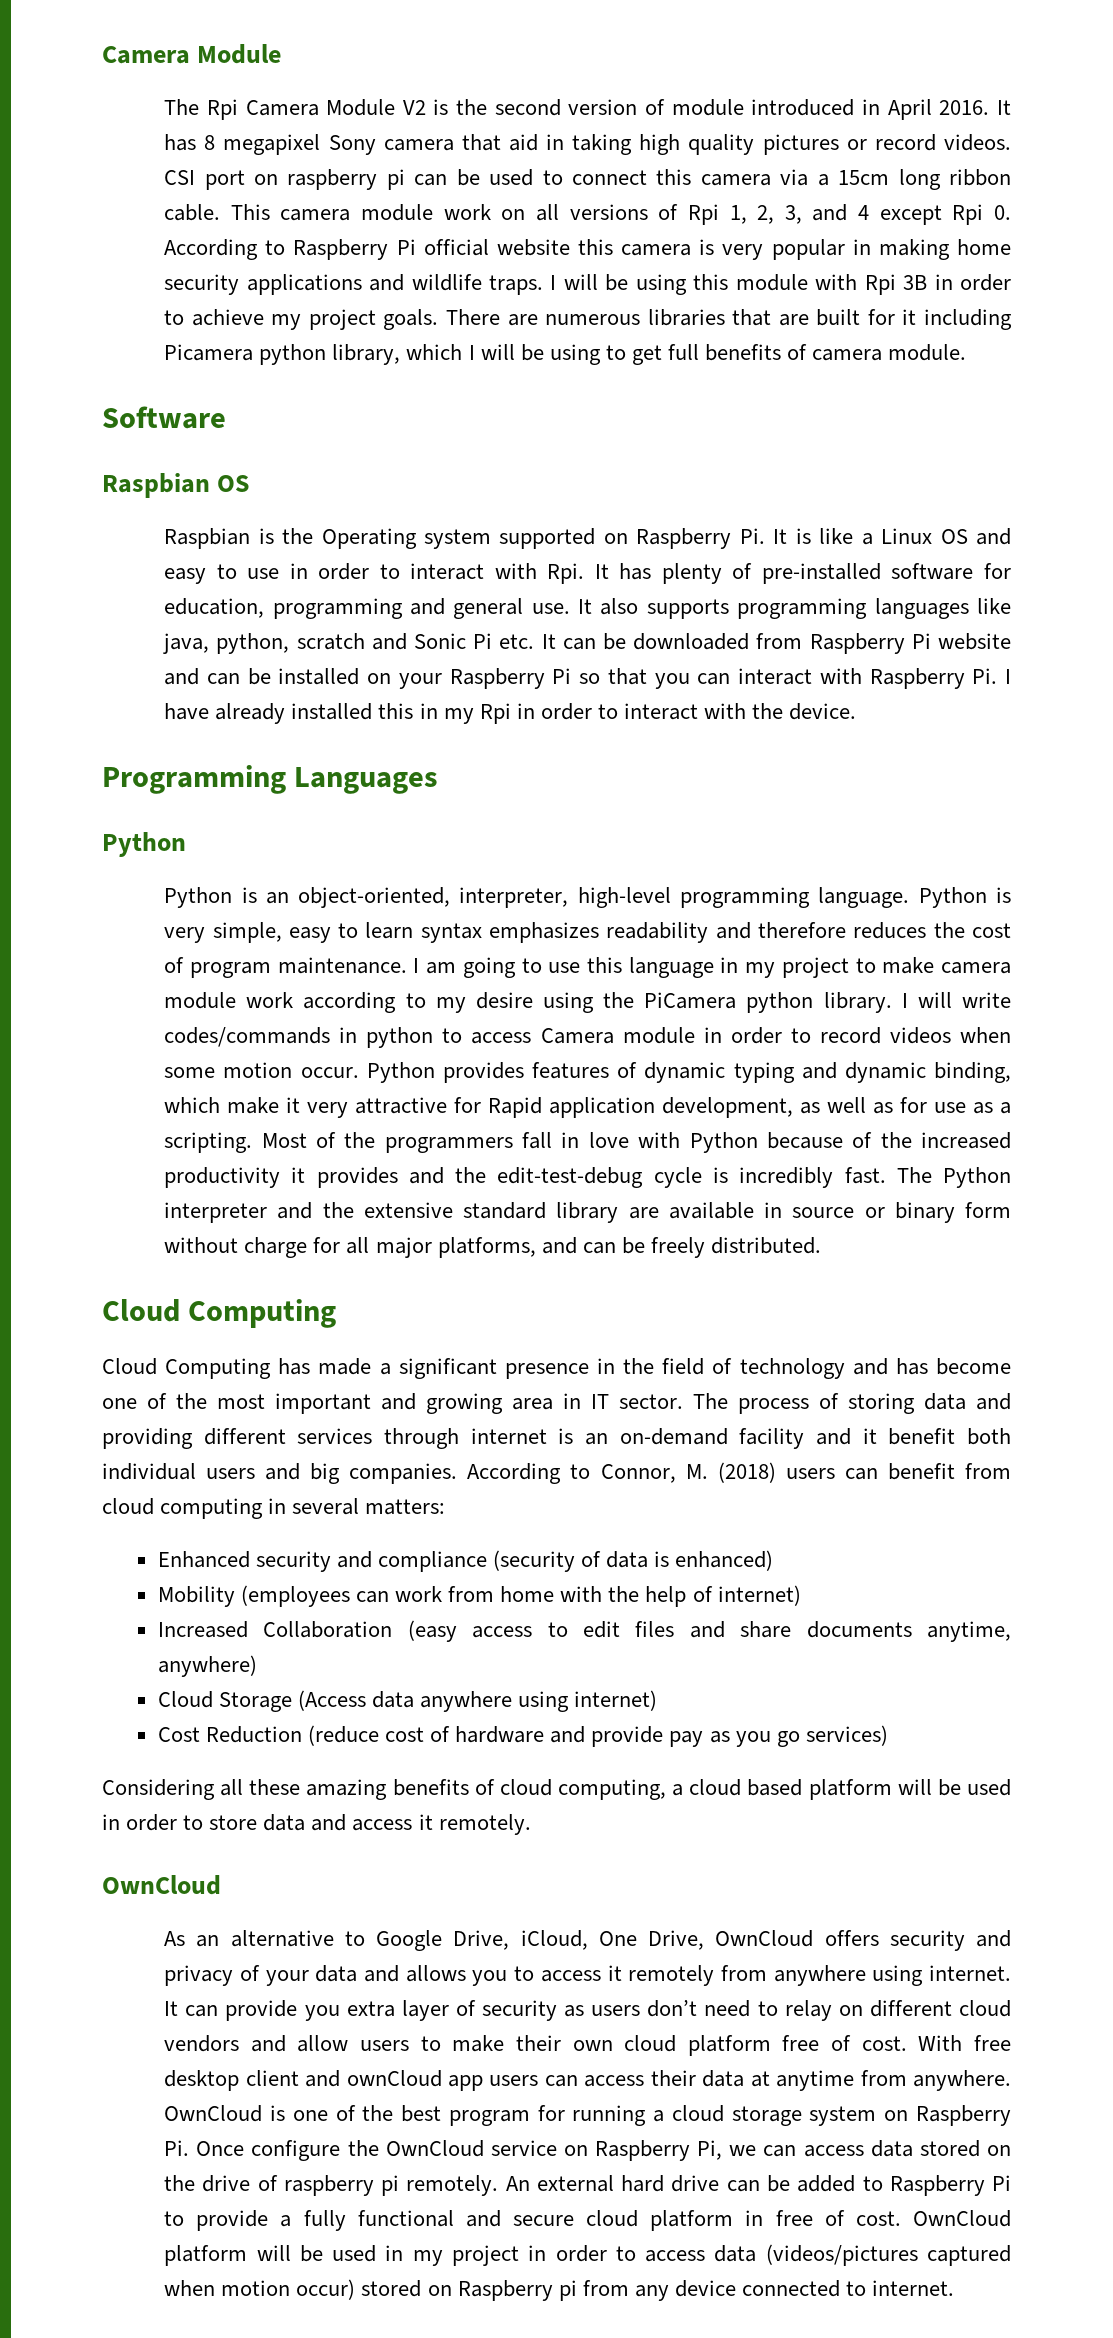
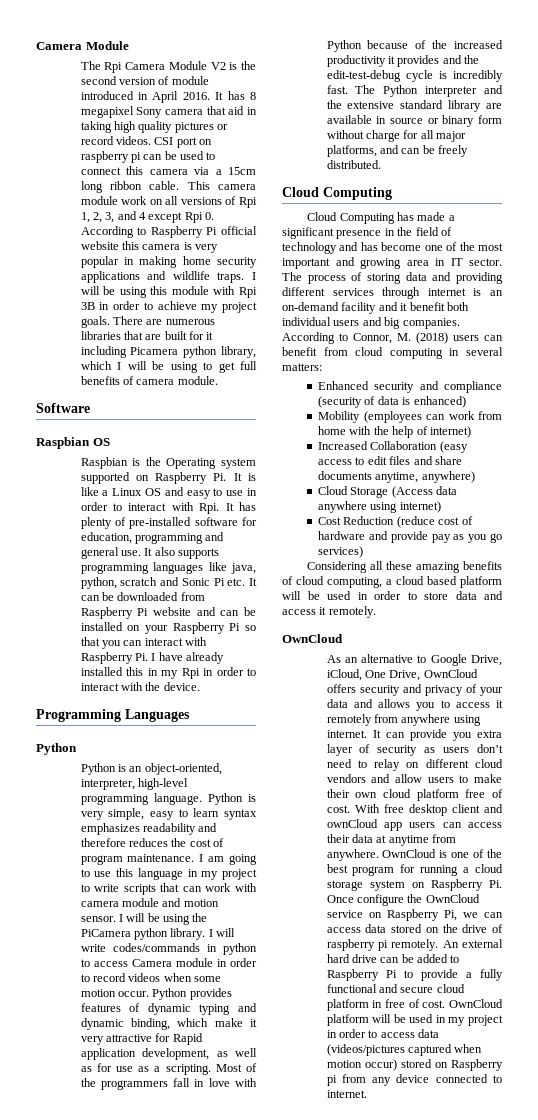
- I am going to use this language in my project to make camera module work according to my desire using the PiCamera python library.
+ I am going to use this language in my project to write scripts that can work with camera module and motion sensor. I will be using the PiCamera python library.

